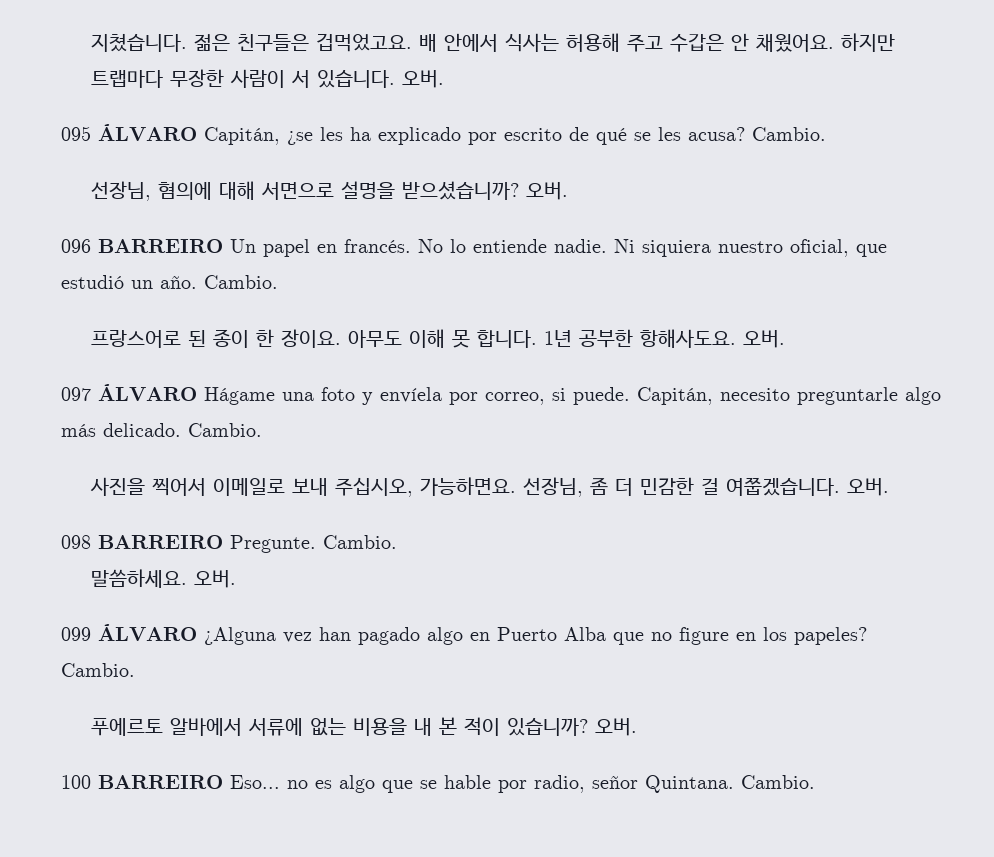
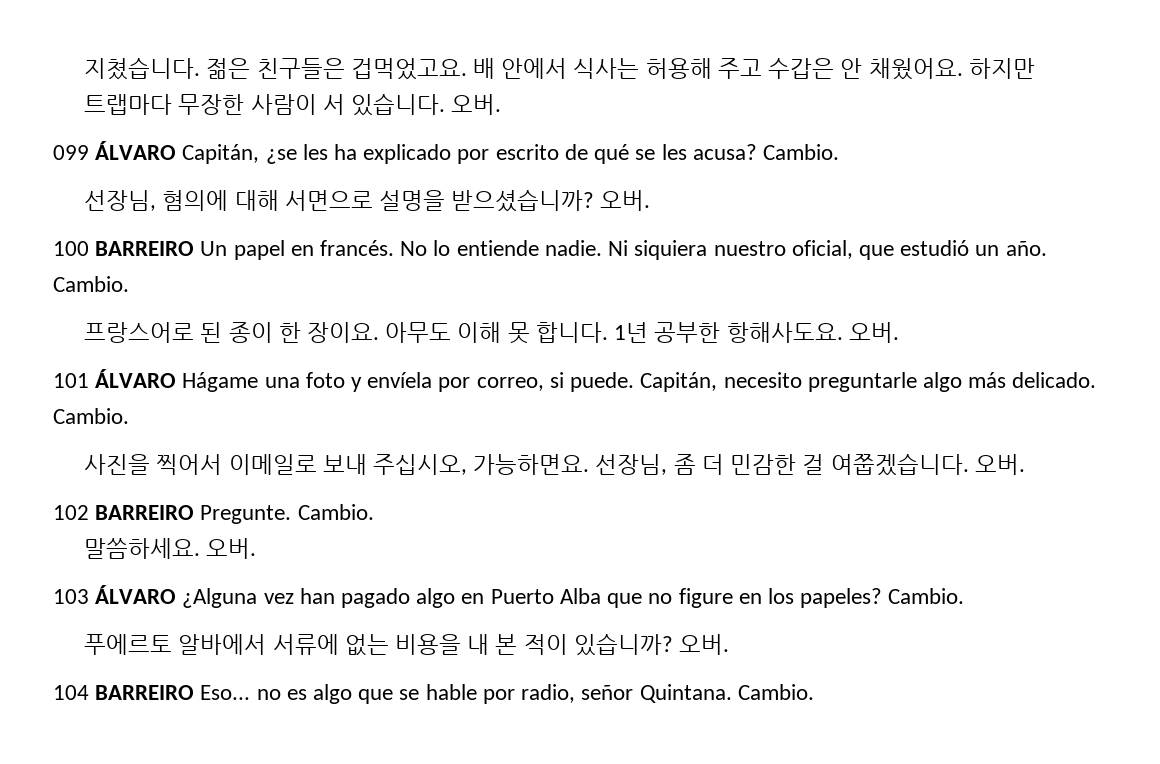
- 095 ÁLVARO Capitán, ¿se les ha explicado por escrito de qué se les acusa?
+ 099 ÁLVARO Capitán, ¿se les ha explicado por escrito de qué se les acusa?
- 096 BARREIRO Un papel en francés.
+ 100 BARREIRO Un papel en francés.
- 097 ÁLVARO Hágame una foto y envíela por correo, si puede.
+ 101 ÁLVARO Hágame una foto y envíela por correo, si puede.
- 098 BARREIRO Pregunte.
+ 102 BARREIRO Pregunte.
- 099 ÁLVARO ¿Alguna vez han pagado algo en Puerto Alba que no figure en los papeles?
+ 103 ÁLVARO ¿Alguna vez han pagado algo en Puerto Alba que no figure en los papeles?
- 100 BARREIRO Eso... no es algo que se hable por radio, señor Quintana.
+ 104 BARREIRO Eso... no es algo que se hable por radio, señor Quintana.

